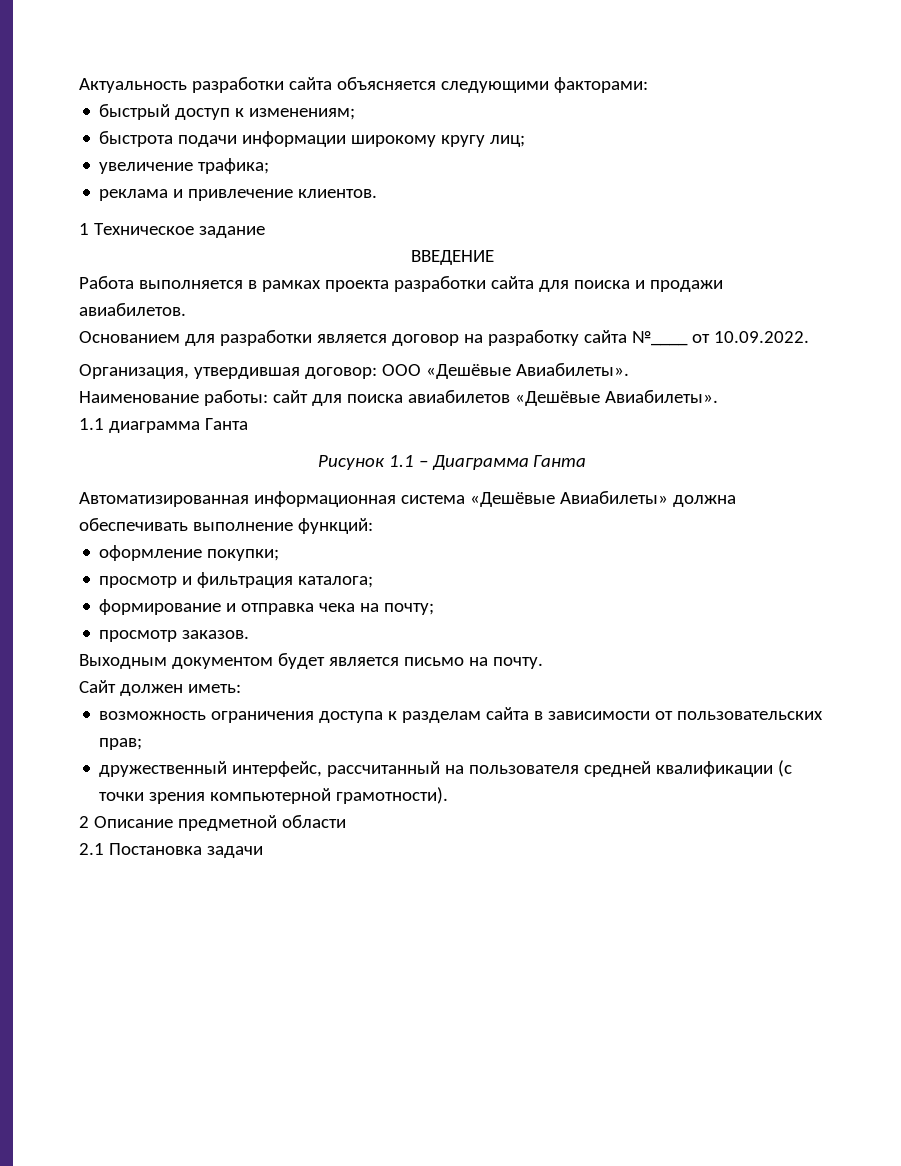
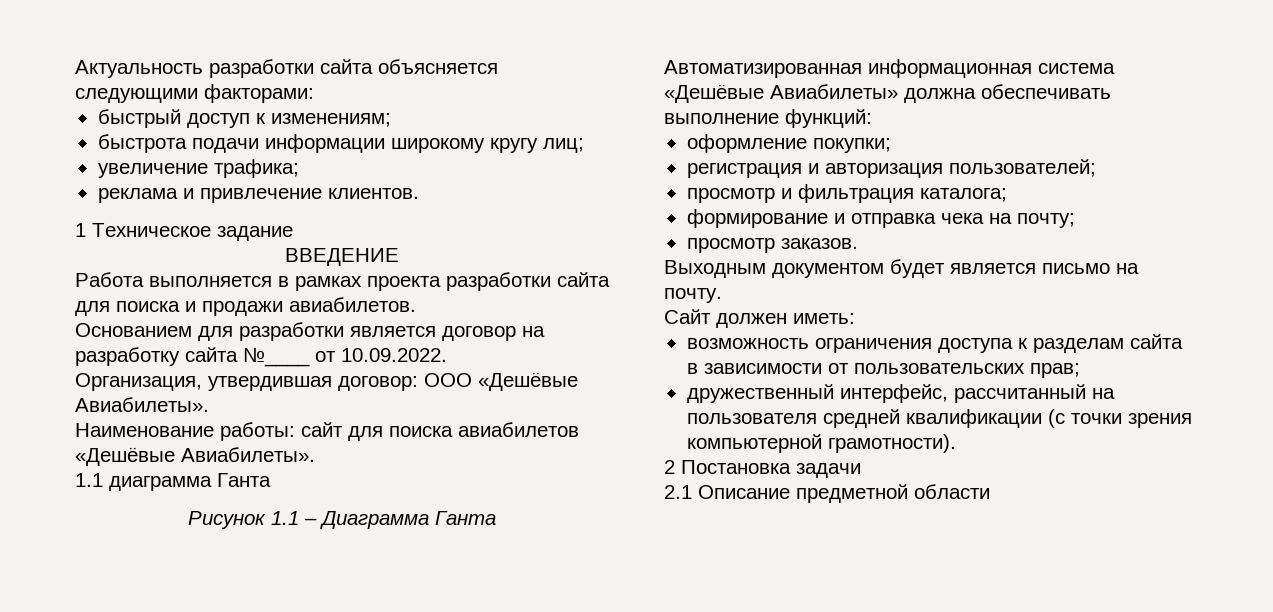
+ регистрация и авторизация пользователей;
- 2 Описание предметной области
+ 2 Постановка задачи
+ 2.1 Описание предметной области
- 2.1 Постановка задачи

